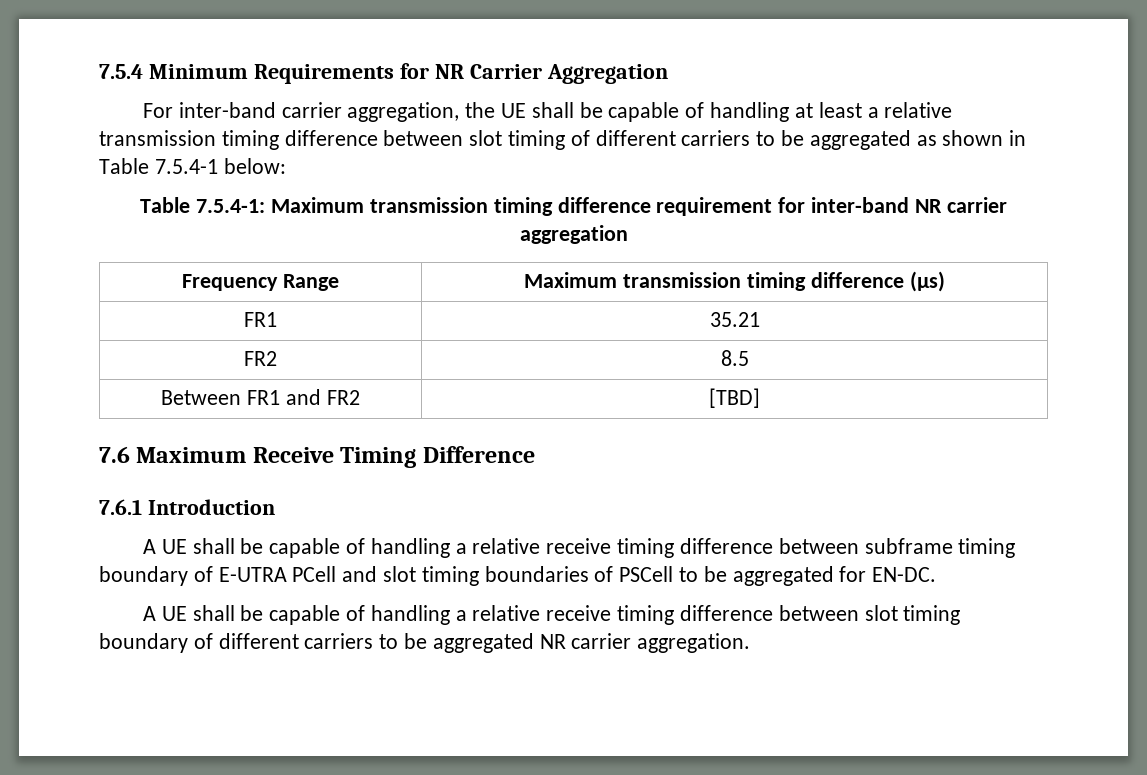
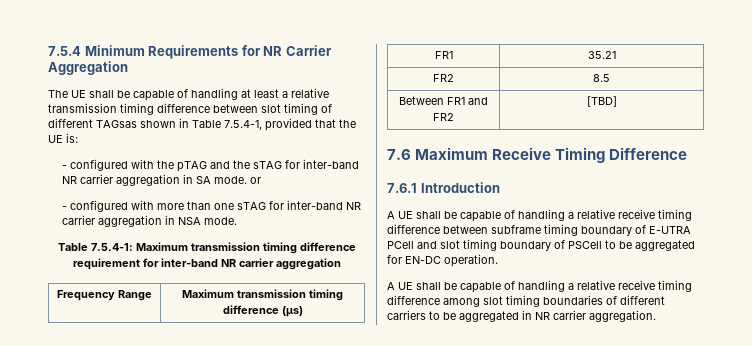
- For inter-band carrier aggregation, the UE shall be capable of handling at least a relative transmission timing difference between slot timing of different carriers to be aggregated as shown in Table 7.5.4-1 below:
+ The UE shall be capable of handling at least a relative transmission timing difference between slot timing of different TAGsas shown in Table 7.5.4-1, provided that the UE is:
+ - configured with the pTAG and the sTAG for inter-band NR carrier aggregation in SA mode. or
+ - configured with more than one sTAG for inter-band NR carrier aggregation in NSA mode.
- A UE shall be capable of handling a relative receive timing difference between subframe timing boundary of E-UTRA PCell and slot timing boundaries of PSCell to be aggregated for EN-DC.
+ A UE shall be capable of handling a relative receive timing difference between subframe timing boundary of E-UTRA PCell and slot timing boundary of PSCell to be aggregated for EN-DC operation.
- A UE shall be capable of handling a relative receive timing difference between slot timing boundary of different carriers to be aggregated NR carrier aggregation.
+ A UE shall be capable of handling a relative receive timing difference among slot timing boundaries of different carriers to be aggregated in NR carrier aggregation.

